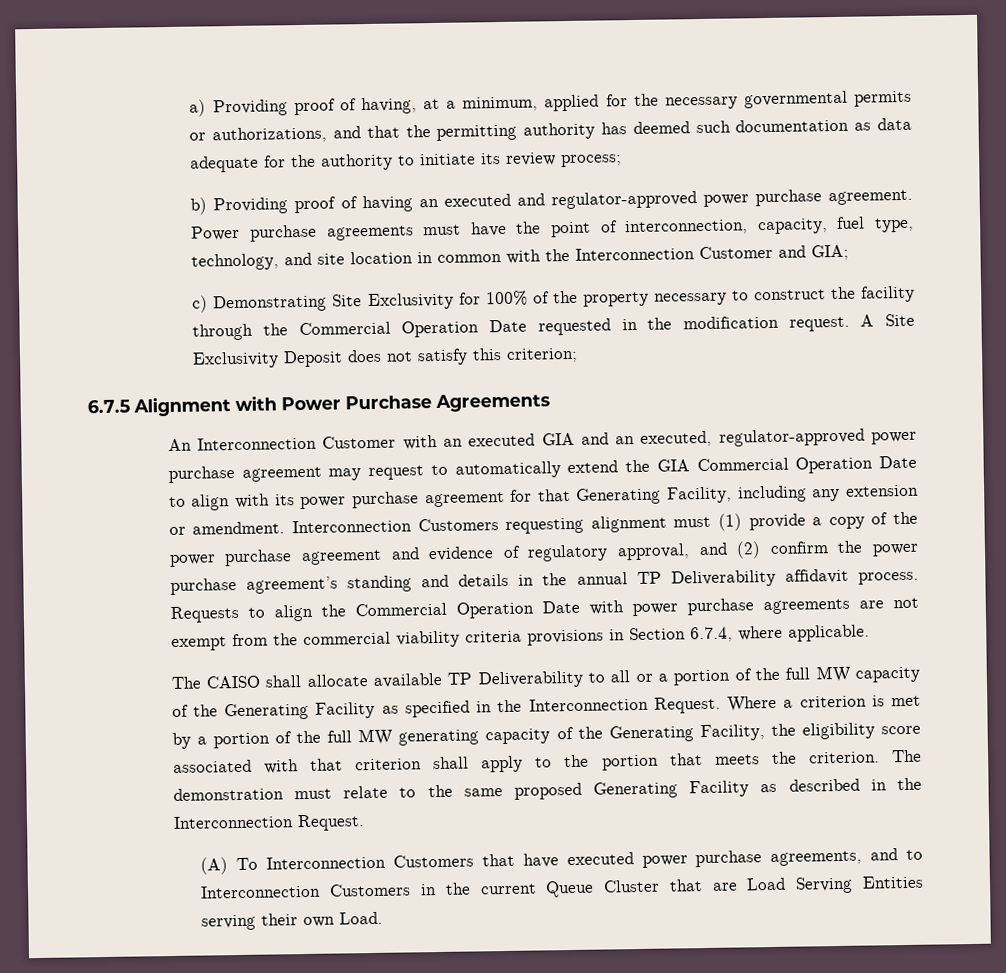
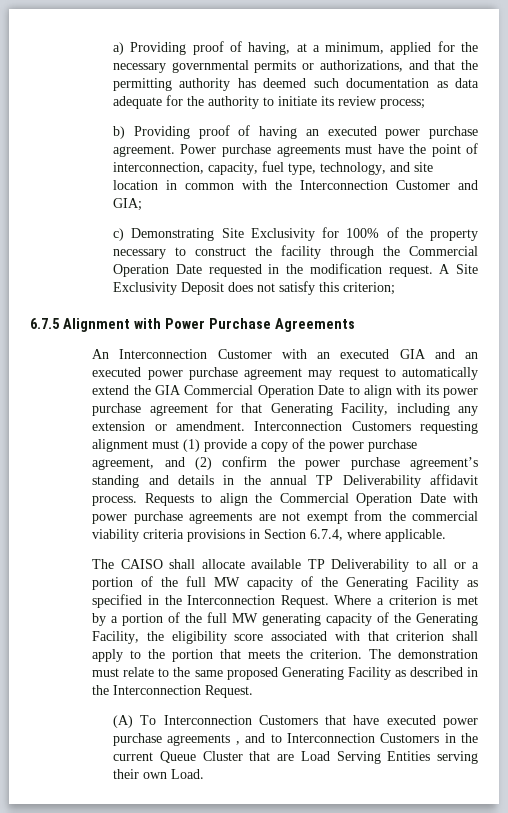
- b) Providing proof of having an executed and regulator-approved power purchase agreement.
+ b) Providing proof of having an executed power purchase agreement.
- An Interconnection Customer with an executed GIA and an executed, regulator-approved power purchase agreement may request to automatically extend the GIA Commercial Operation Date to align with its power purchase agreement for that Generating Facility, including any extension or amendment.
+ An Interconnection Customer with an executed GIA and an executed power purchase agreement may request to automatically extend the GIA Commercial Operation Date to align with its power purchase agreement for that Generating Facility, including any extension or amendment.
- Interconnection Customers requesting alignment must (1) provide a copy of the power purchase agreement and evidence of regulatory approval, and (2) confirm the power purchase agreement’s standing and details in the annual TP Deliverability affidavit process.
+ Interconnection Customers requesting alignment must (1) provide a copy of the power purchase agreement, and (2) confirm the power purchase agreement’s standing and details in the annual TP Deliverability affidavit process.
- (A) To Interconnection Customers that have executed power purchase agreements, and to Interconnection Customers in the current Queue Cluster that are Load Serving Entities serving their own Load.
+ (A) To Interconnection Customers that have executed power purchase agreements , and to Interconnection Customers in the current Queue Cluster that are Load Serving Entities serving their own Load.

